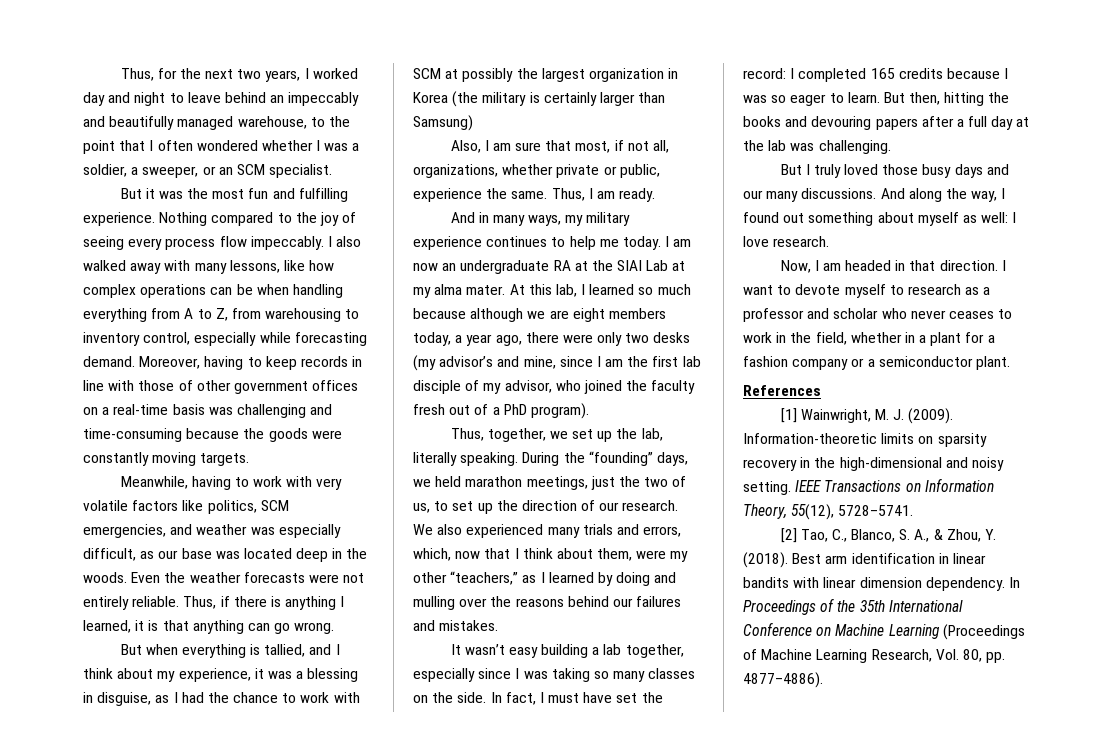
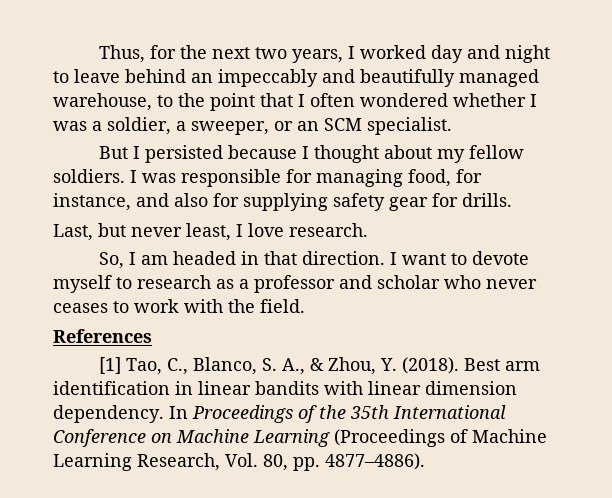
- But it was the most fun and fulfilling experience. Nothing compared to the joy of seeing every process flow impeccably. I also walked away with many lessons, like how complex operations can be when handling everything from A to Z, from warehousing to inventory control, especially while forecasting demand. Moreover, having to keep records in line with those of other government offices on a real-time basis was challenging and time-consuming because the goods were constantly moving targets.
- Meanwhile, having to work with very volatile factors like politics, SCM emergencies, and weather was especially difficult, as our base was located deep in the woods. Even the weather forecasts were not entirely reliable. Thus, if there is anything I learned, it is that anything can go wrong.
- But when everything is tallied, and I think about my experience, it was a blessing in disguise, as I had the chance to work with SCM at possibly the largest organization in Korea (the military is certainly larger than Samsung)
- Also, I am sure that most, if not all, organizations, whether private or public, experience the same. Thus, I am ready.
- And in many ways, my military experience continues to help me today. I am now an undergraduate RA at the SIAI Lab at my alma mater. At this lab, I learned so much because although we are eight members today, a year ago, there were only two desks (my advisor’s and mine, since I am the first lab disciple of my advisor, who joined the faculty fresh out of a PhD program).
- Thus, together, we set up the lab, literally speaking. During the “founding” days, we held marathon meetings, just the two of us, to set up the direction of our research. We also experienced many trials and errors, which, now that I think about them, were my other “teachers,” as I learned by doing and mulling over the reasons behind our failures and mistakes.
- It wasn’t easy building a lab together, especially since I was taking so many classes on the side. In fact, I must have set the record: I completed 165 credits because I was so eager to learn. But then, hitting the books and devouring papers after a full day at the lab was challenging.
- But I truly loved those busy days and our many discussions. And along the way, I found out something about myself as well: I love research.
+ But I persisted because I thought about my fellow soldiers. I was responsible for managing food, for instance, and also for supplying safety gear for drills.
+ Last, but never least, I love research.
- Now, I am headed in that direction.
+ So, I am headed in that direction.
- I want to devote myself to research as a professor and scholar who never ceases to work in the field, whether in a plant for a fashion company or a semiconductor plant.
+ I want to devote myself to research as a professor and scholar who never ceases to work with the field.
  References
- [1] Wainwright, M. J. (2009). Information-theoretic limits on sparsity recovery in the high-dimensional and noisy setting. IEEE Transactions on Information Theory, 55(12), 5728–5741.
- [2] Tao, C., Blanco, S. A., & Zhou, Y. (2018).
+ [1] Tao, C., Blanco, S. A., & Zhou, Y. (2018).

